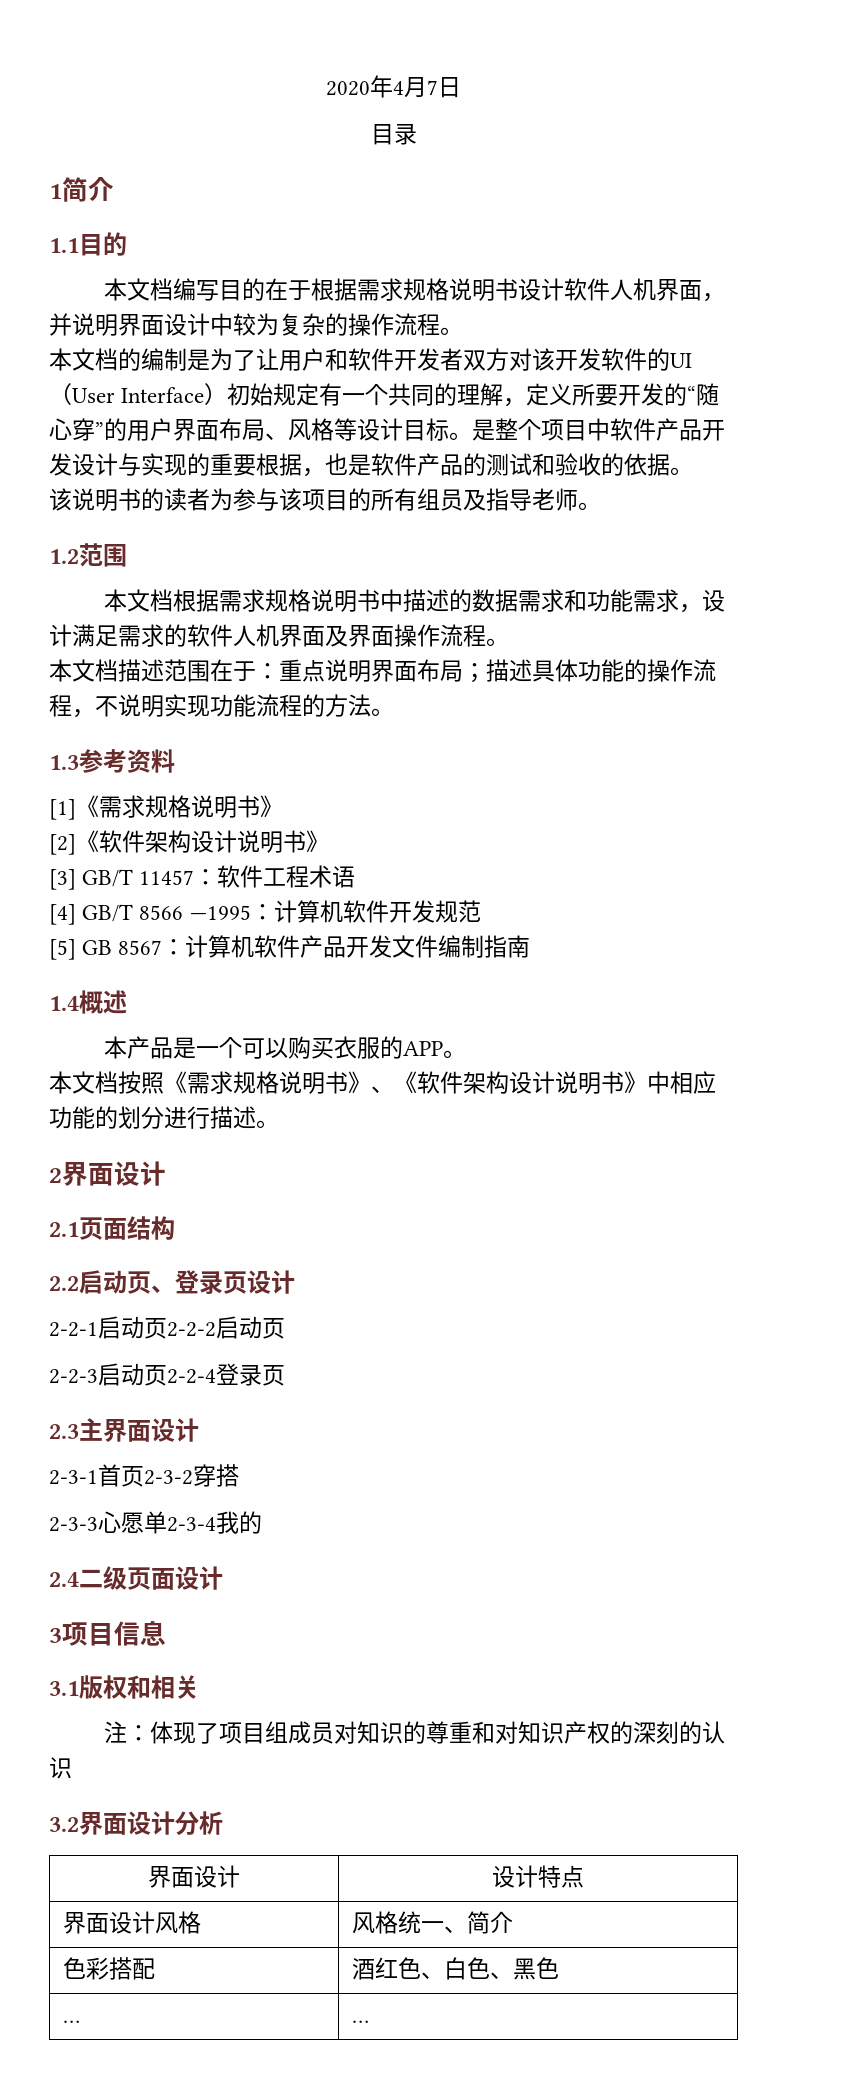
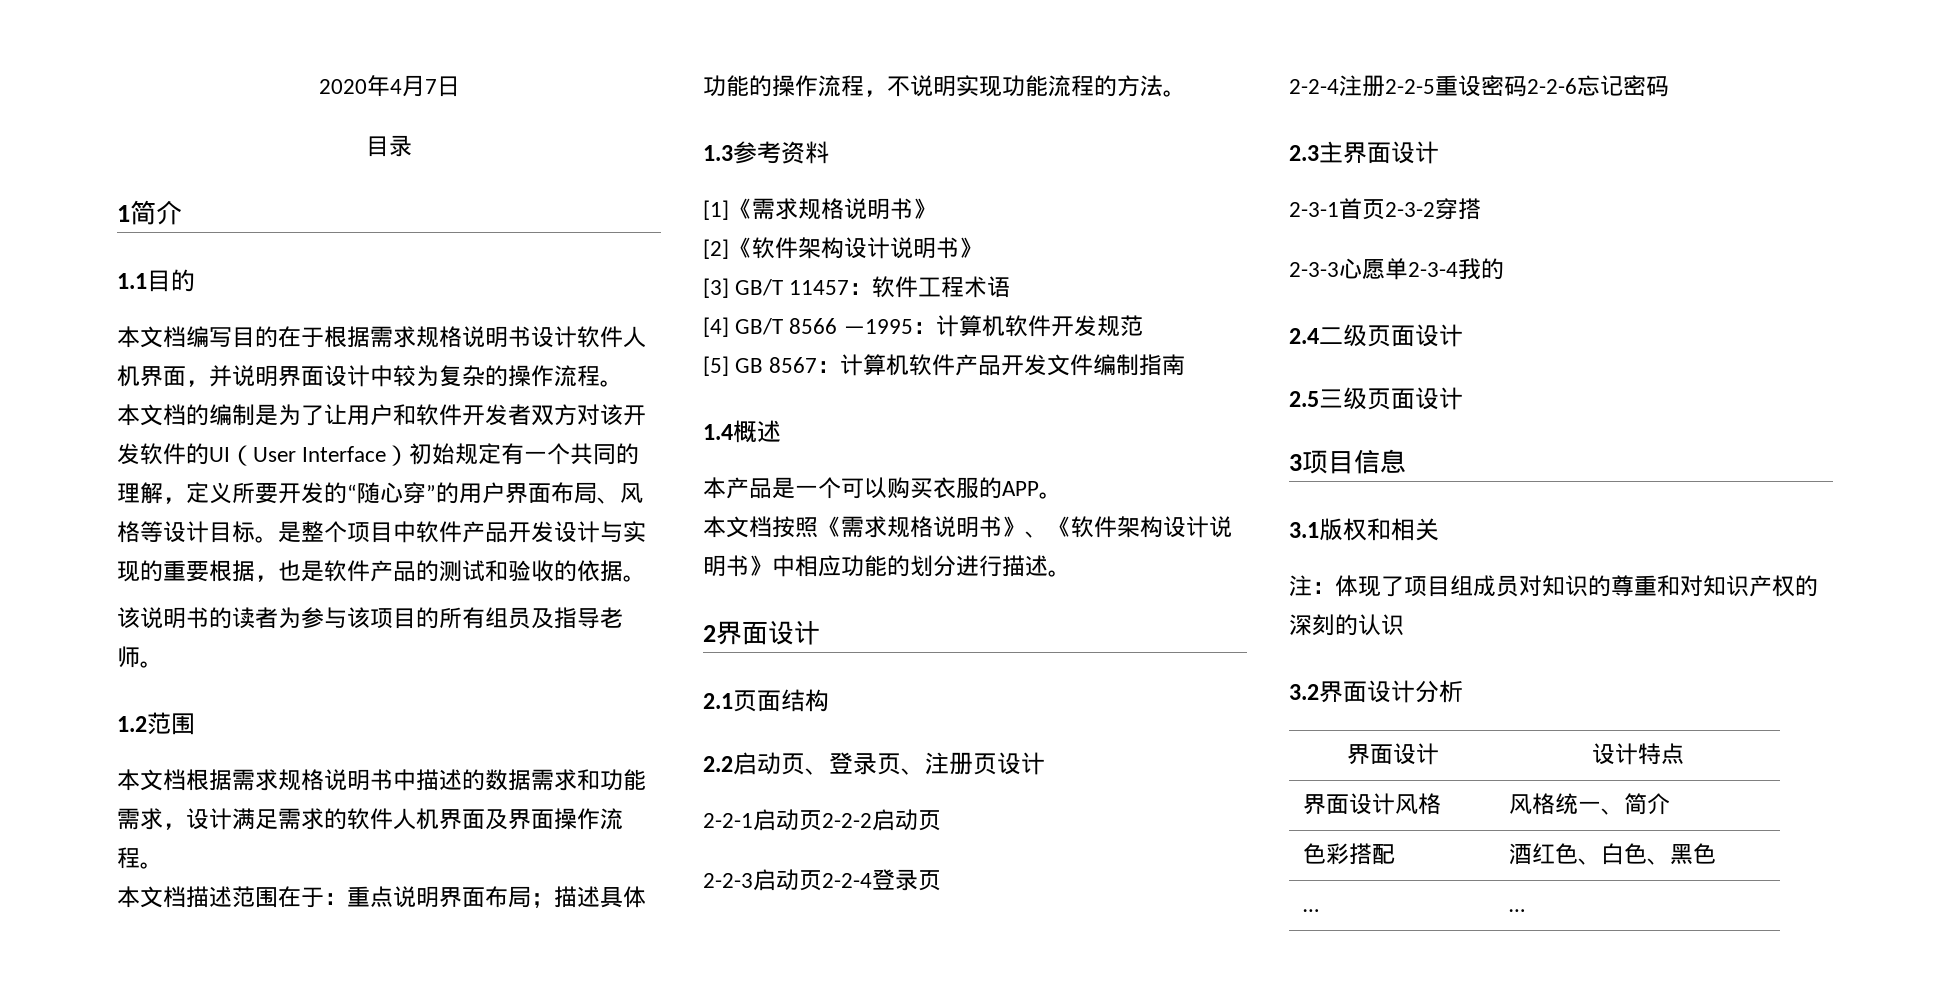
- 2.2启动页、登录页设计
+ 2.2启动页、登录页、注册页设计
+ 2-2-4注册2-2-5重设密码2-2-6忘记密码
+ 2.5三级页面设计

